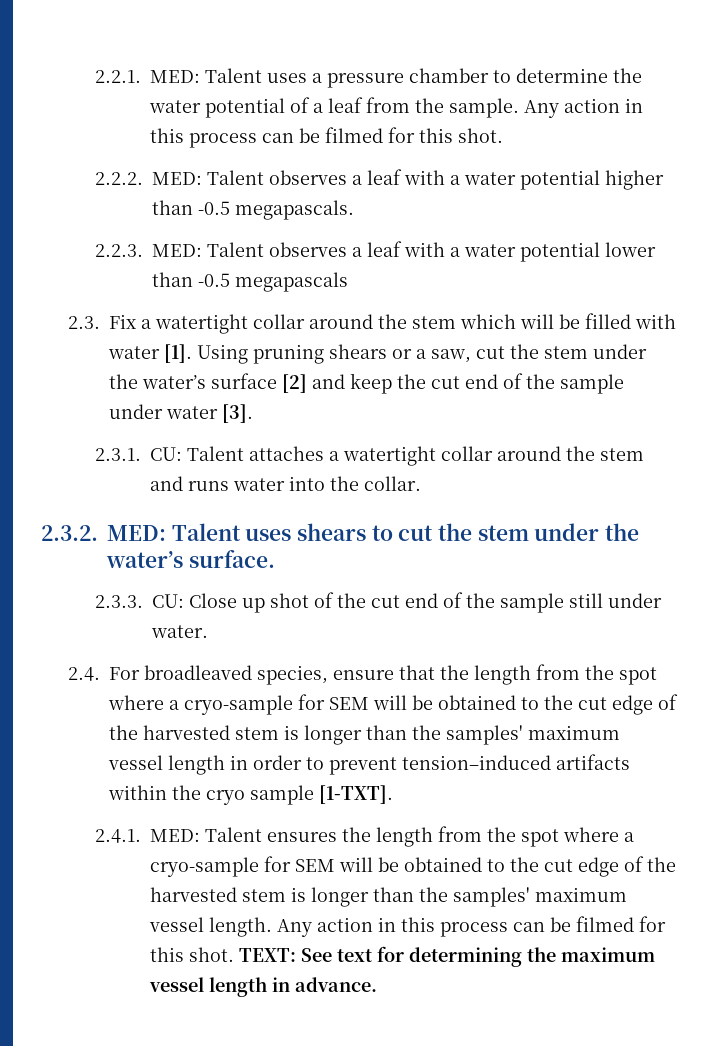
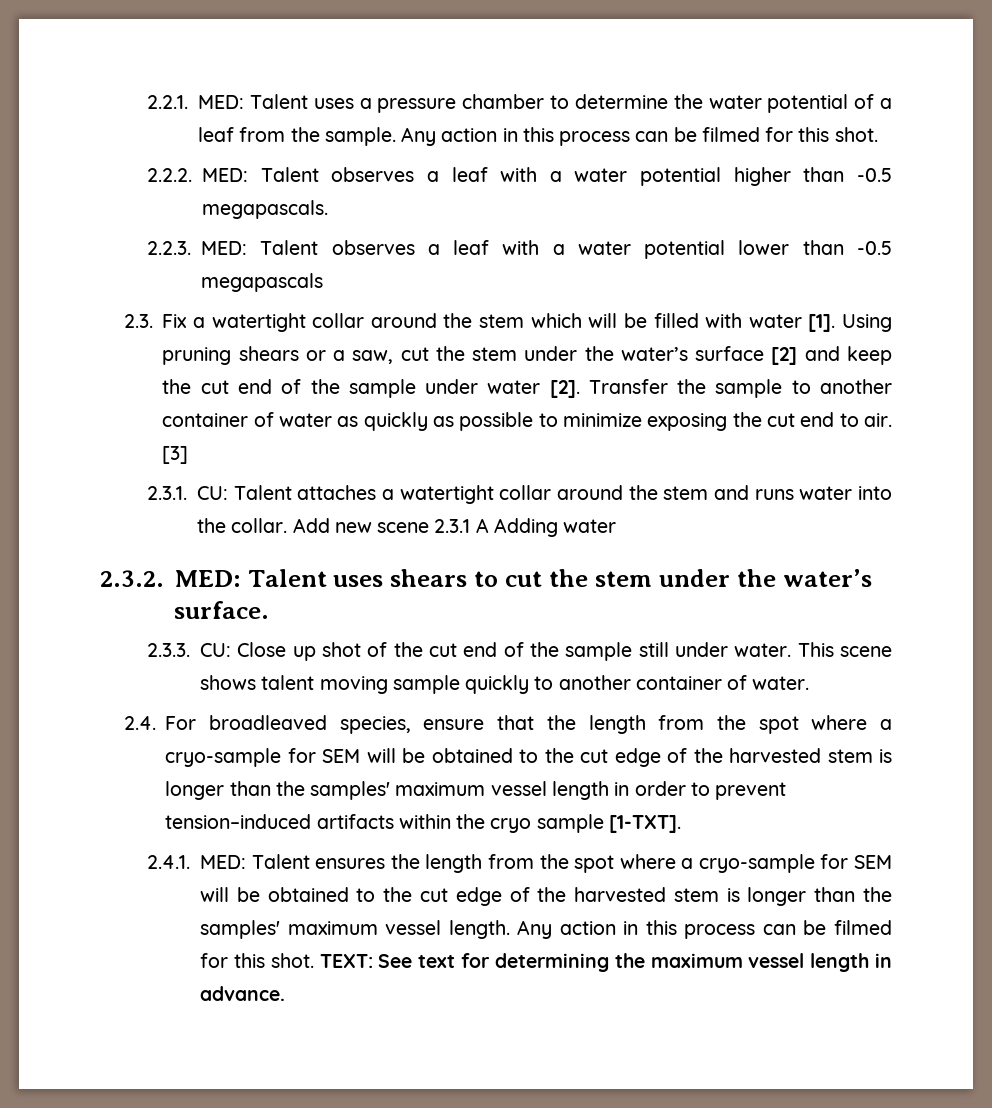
- Using pruning shears or a saw, cut the stem under the water’s surface [2] and keep the cut end of the sample under water [3].
+ Using pruning shears or a saw, cut the stem under the water’s surface [2] and keep the cut end of the sample under water [2]. Transfer the sample to another container of water as quickly as possible to minimize exposing the cut end to air. [3]
+ Add new scene 2.3.1 A Adding water
+ This scene shows talent moving sample quickly to another container of water.

